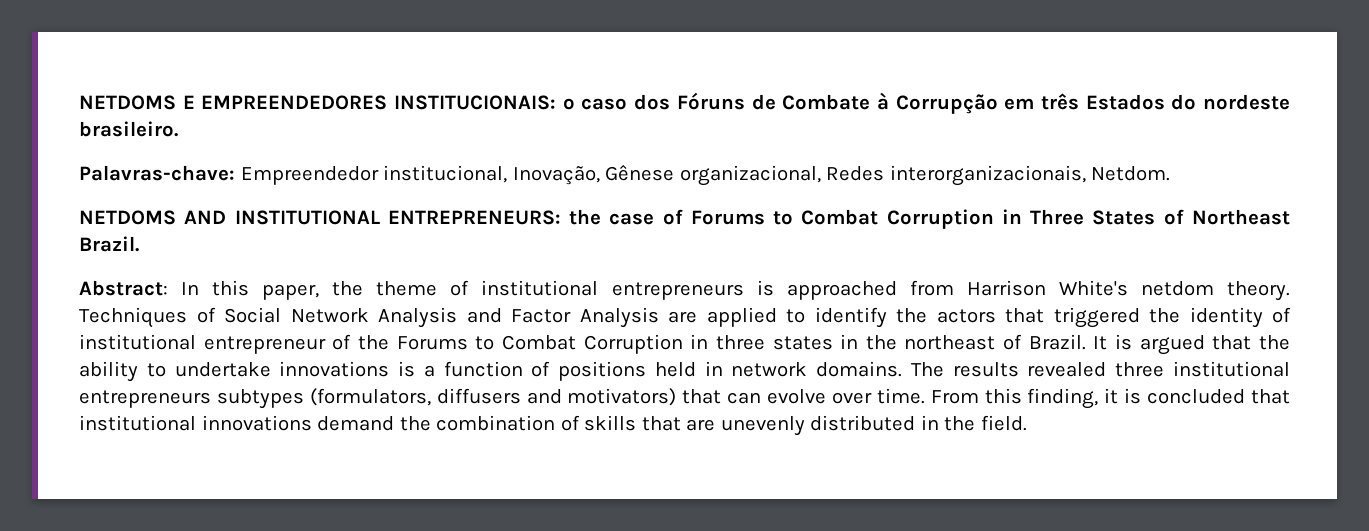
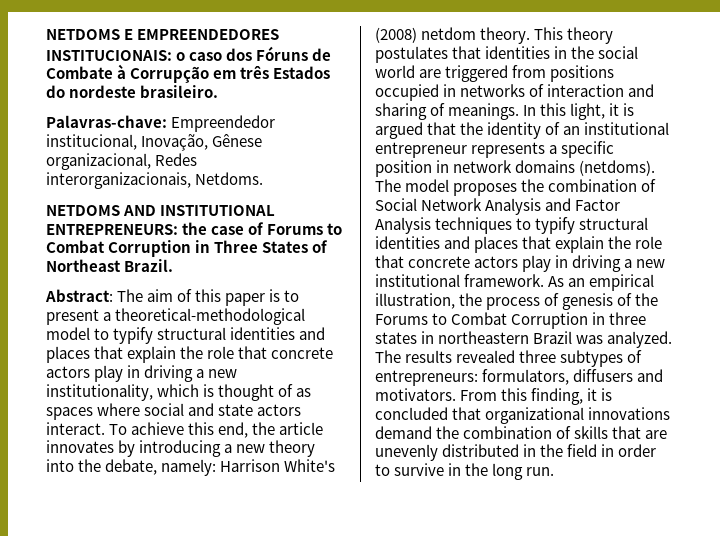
- Palavras-chave: Empreendedor institucional, Inovação, Gênese organizacional, Redes interorganizacionais, Netdom.
+ Palavras-chave: Empreendedor institucional, Inovação, Gênese organizacional, Redes interorganizacionais, Netdoms.
- Abstract: In this paper, the theme of institutional entrepreneurs is approached from Harrison White's netdom theory. Techniques of Social Network Analysis and Factor Analysis are applied to identify the actors that triggered the identity of institutional entrepreneur of the Forums to Combat Corruption in three states in the northeast of Brazil. It is argued that the ability to undertake innovations is a function of positions held in network domains. The results revealed three institutional entrepreneurs subtypes (formulators, diffusers and motivators) that can evolve over time.
+ Abstract: The aim of this paper is to present a theoretical-methodological model to typify structural identities and places that explain the role that concrete actors play in driving a new institutionality, which is thought of as spaces where social and state actors interact. To achieve this end, the article innovates by introducing a new theory into the debate, namely: Harrison White's (2008) netdom theory. This theory postulates that identities in the social world are triggered from positions occupied in networks of interaction and sharing of meanings. In this light, it is argued that the identity of an institutional entrepreneur represents a specific position in network domains (netdoms). The model proposes the combination of Social Network Analysis and Factor Analysis techniques to typify structural identities and places that explain the role that concrete actors play in driving a new institutional framework. As an empirical illustration, the process of genesis of the Forums to Combat Corruption in three states in northeastern Brazil was analyzed. The results revealed three subtypes of entrepreneurs: formulators, diffusers and motivators.
- From this finding, it is concluded that institutional innovations demand the combination of skills that are unevenly distributed in the field.
+ From this finding, it is concluded that organizational innovations demand the combination of skills that are unevenly distributed in the field in order to survive in the long run.

